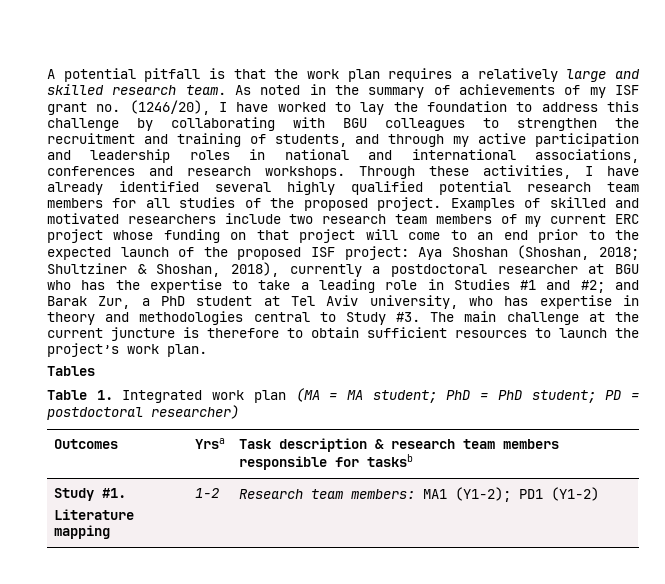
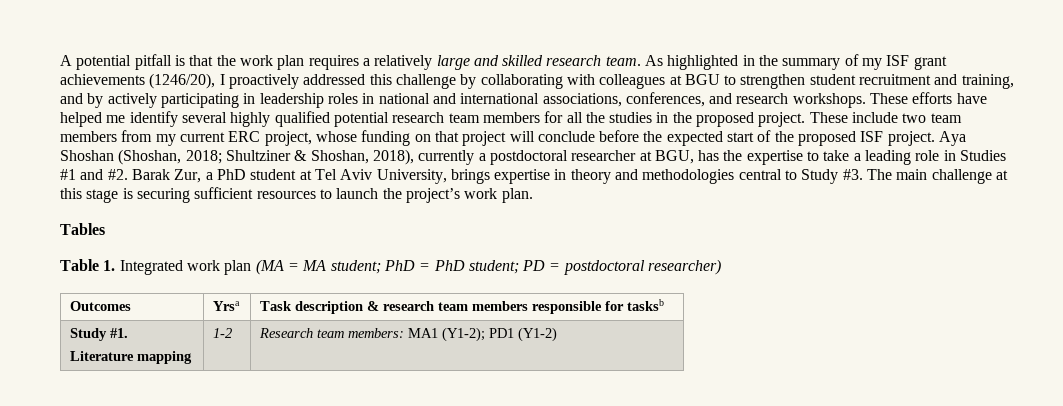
- As noted in the summary of achievements of my ISF grant no. (1246/20), I have worked to lay the foundation to address this challenge by collaborating with BGU colleagues to strengthen the recruitment and training of students, and through my active participation and leadership roles in national and international associations, conferences and research workshops.
+ As highlighted in the summary of my ISF grant achievements (1246/20), I proactively addressed this challenge by collaborating with colleagues at BGU to strengthen student recruitment and training, and by actively participating in leadership roles in national and international associations, conferences, and research workshops.
- Through these activities, I have already identified several highly qualified potential research team members for all studies of the proposed project. Examples of skilled and motivated researchers include two research team members of my current ERC project whose funding on that project will come to an end prior to the expected launch of the proposed ISF project:
+ These efforts have helped me identify several highly qualified potential research team members for all the studies in the proposed project. These include two team members from my current ERC project, whose funding on that project will conclude before the expected start of the proposed ISF project.
- Shultziner & Shoshan, 2018), currently a postdoctoral researcher at BGU who has the expertise to take a leading role in Studies #1 and #2; and Barak Zur, a PhD student at Tel Aviv university, who has expertise in theory and methodologies central to Study #3.
+ Shultziner & Shoshan, 2018), currently a postdoctoral researcher at BGU, has the expertise to take a leading role in Studies #1 and #2. Barak Zur, a PhD student at Tel Aviv University, brings expertise in theory and methodologies central to Study #3.
- The main challenge at the current juncture is therefore to obtain sufficient resources to launch the project’s work plan.
+ The main challenge at this stage is securing sufficient resources to launch the project’s work plan.

